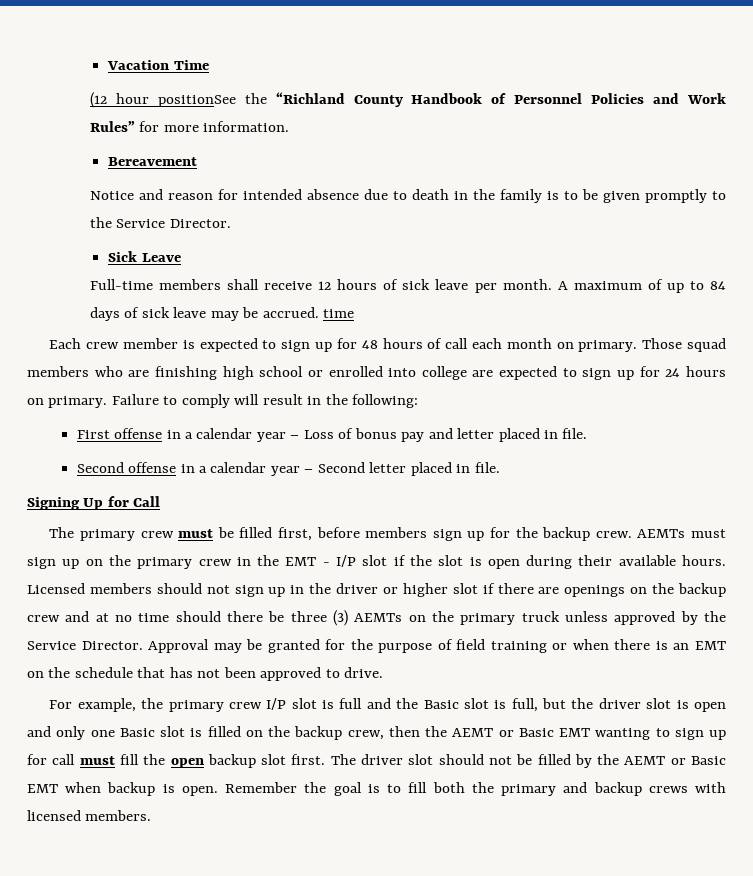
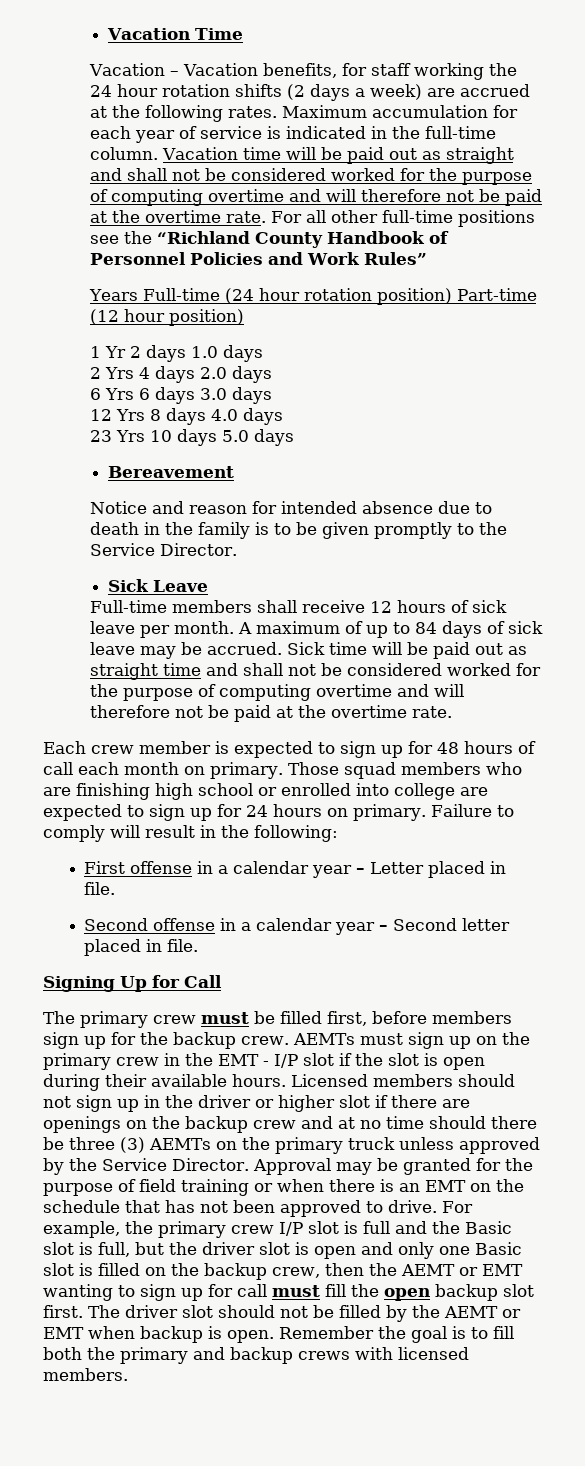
- (12 hour positionSee the “Richland County Handbook of Personnel Policies and Work Rules” for more information.
+ Vacation – Vacation benefits, for staff working the 24 hour rotation shifts (2 days a week) are accrued at the following rates. Maximum accumulation for each year of service is indicated in the full-time column. Vacation time will be paid out as straight and shall not be considered worked for the purpose of computing overtime and will therefore not be paid at the overtime rate. For all other full-time positions see the “Richland County Handbook of Personnel Policies and Work Rules”
+ Years Full-time (24 hour rotation position) Part-time (12 hour position)
+ 1 Yr 2 days 1.0 days
+ 2 Yrs 4 days 2.0 days
+ 6 Yrs 6 days 3.0 days
+ 12 Yrs 8 days 4.0 days
+ 23 Yrs 10 days 5.0 days
- A maximum of up to 84 days of sick leave may be accrued. time
+ A maximum of up to 84 days of sick leave may be accrued. Sick time will be paid out as straight time and shall not be considered worked for the purpose of computing overtime and will therefore not be paid at the overtime rate.
- First offense in a calendar year – Loss of bonus pay and letter placed in file.
+ First offense in a calendar year – Letter placed in file.
- Approval may be granted for the purpose of field training or when there is an EMT on the schedule that has not been approved to drive.
- For example, the primary crew I/P slot is full and the Basic slot is full, but the driver slot is open and only one Basic slot is filled on the backup crew, then the AEMT or Basic EMT wanting to sign up for call must fill the open backup slot first.
+ Approval may be granted for the purpose of field training or when there is an EMT on the schedule that has not been approved to drive. For example, the primary crew I/P slot is full and the Basic slot is full, but the driver slot is open and only one Basic slot is filled on the backup crew, then the AEMT or EMT wanting to sign up for call must fill the open backup slot first.
- The driver slot should not be filled by the AEMT or Basic EMT when backup is open.
+ The driver slot should not be filled by the AEMT or EMT when backup is open.

